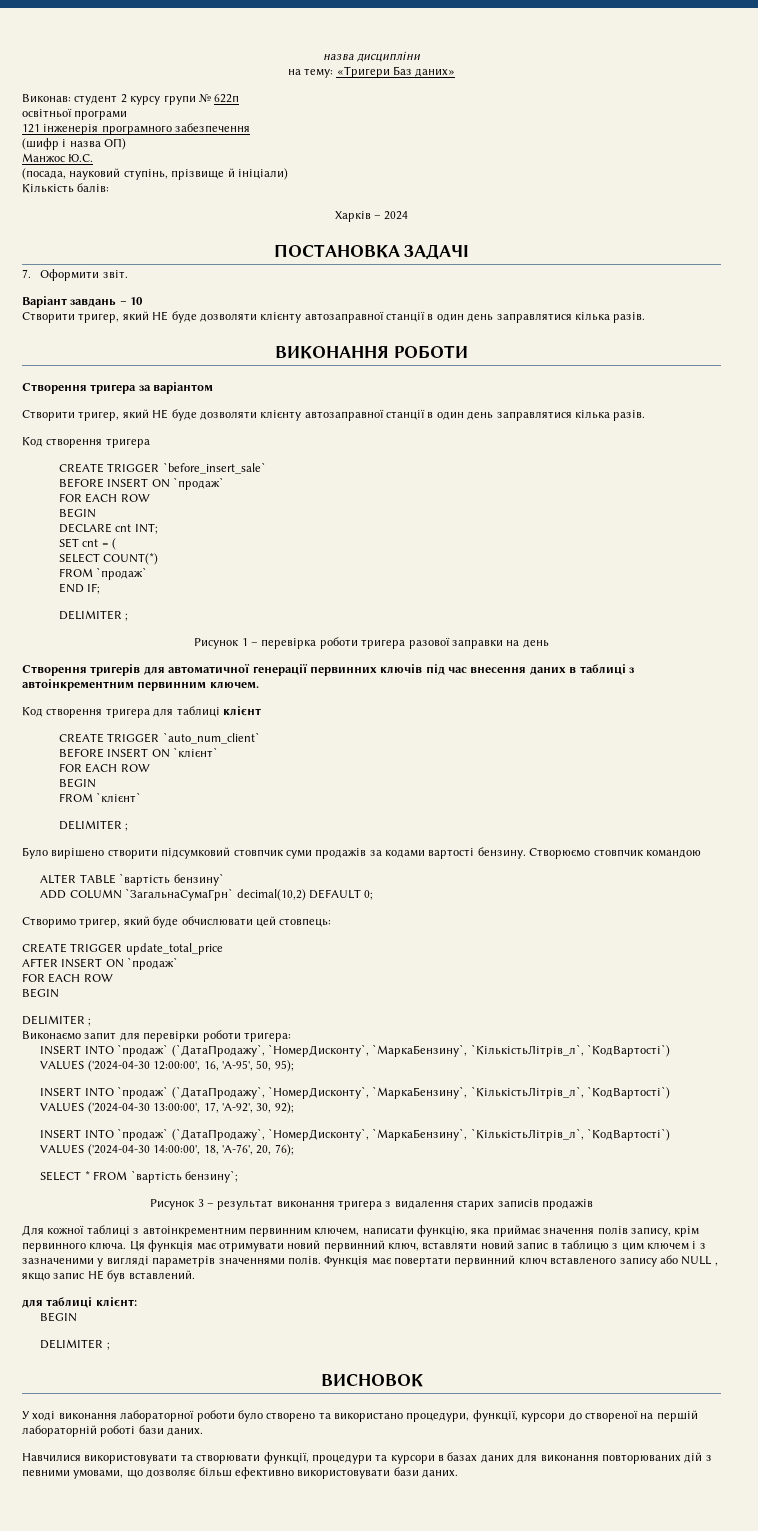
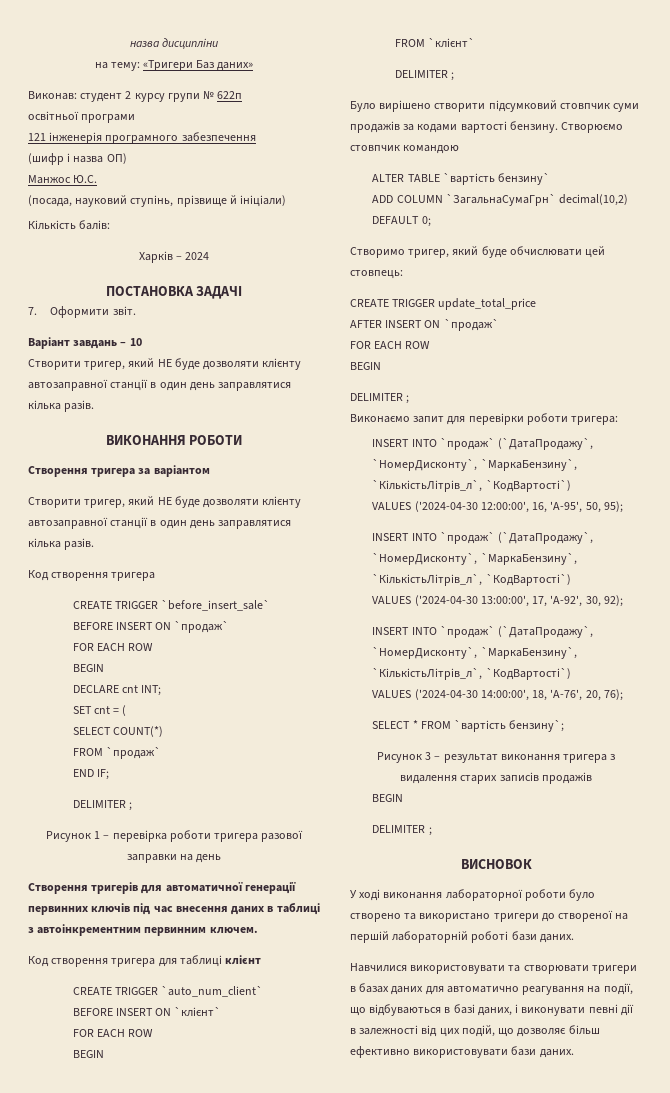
- Для кожної таблиці з автоінкрементним первинним ключем, написати функцію, яка приймає значення полів запису, крім первинного ключа. Ця функція має отримувати новий первинний ключ, вставляти новий запис в таблицю з цим ключем і з зазначеними у вигляді параметрів значеннями полів. Функція має повертати первинний ключ вставленого запису або NULL , якщо запис НЕ був вставлений.
- для таблиці клієнт:
- У ході виконання лабораторної роботи було створено та використано процедури, функції, курсори до створеної на першій лабораторній роботі бази даних.
+ У ході виконання лабораторної роботи було створено та використано тригери до створеної на першій лабораторній роботі бази даних.
- Навчилися використовувати та створювати функції, процедури та курсори в базах даних для виконання повторюваних дій з певними умовами, що дозволяє більш ефективно використовувати бази даних.
+ Навчилися використовувати та створювати тригери в базах даних для автоматично реагування на події, що відбуваються в базі даних, і виконувати певні дії в залежності від цих подій, що дозволяє більш ефективно використовувати бази даних.

